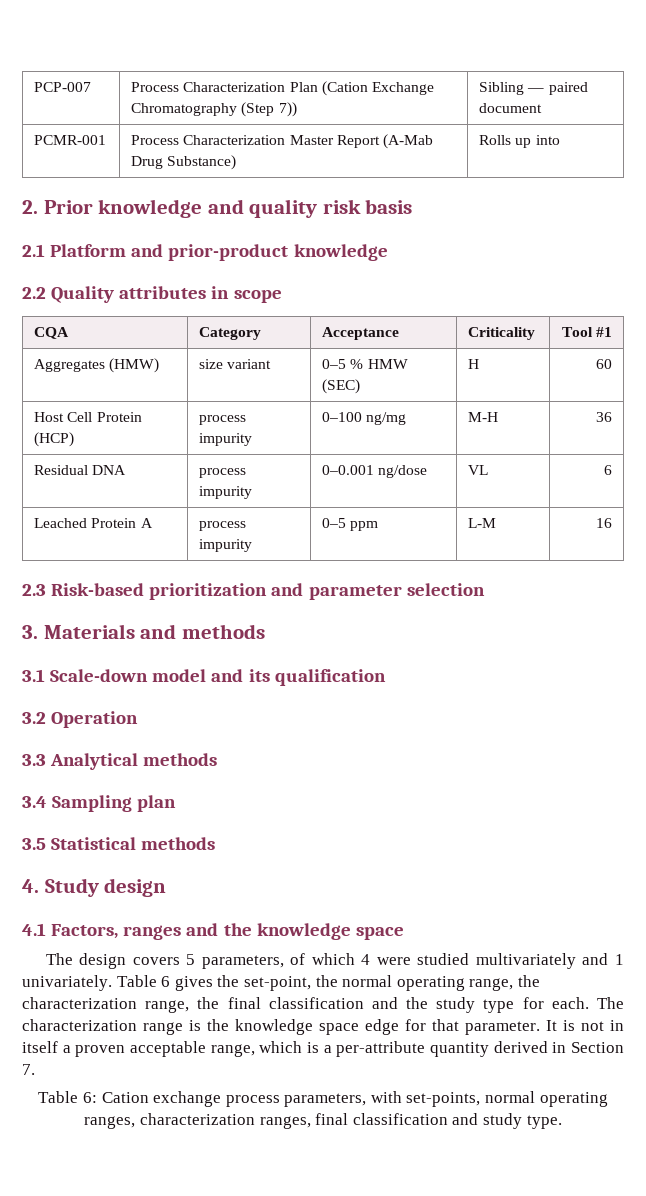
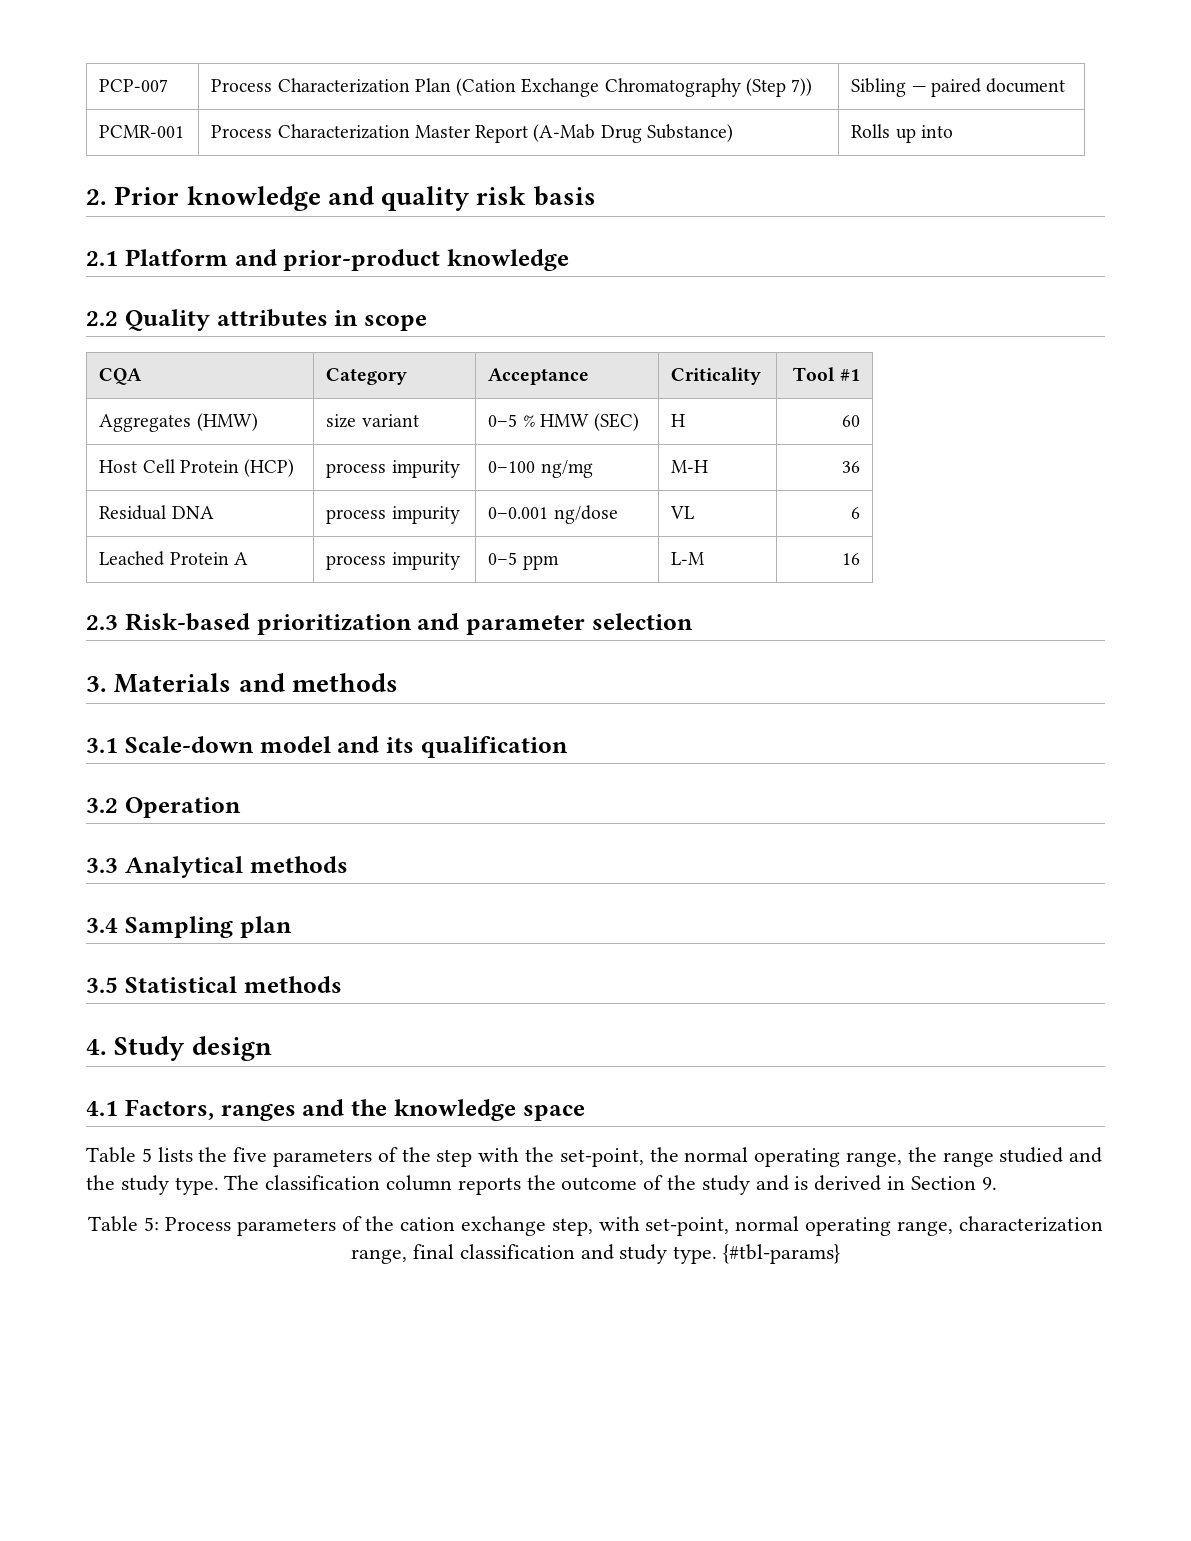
- The design covers 5 parameters, of which 4 were studied multivariately and 1 univariately. Table 6 gives the set-point, the normal operating range, the characterization range, the final classification and the study type for each. The characterization range is the knowledge space edge for that parameter. It is not in itself a proven acceptable range, which is a per-attribute quantity derived in Section 7.
- Table 6: Cation exchange process parameters, with set-points, normal operating ranges, characterization ranges, final classification and study type.
+ Table 5 lists the five parameters of the step with the set-point, the normal operating range, the range studied and the study type. The classification column reports the outcome of the study and is derived in Section 9.
+ Table 5: Process parameters of the cation exchange step, with set-point, normal operating range, characterization range, final classification and study type.
+ {#tbl-params}

